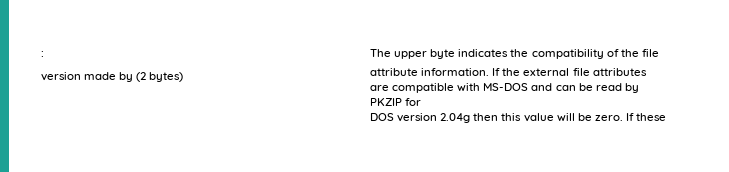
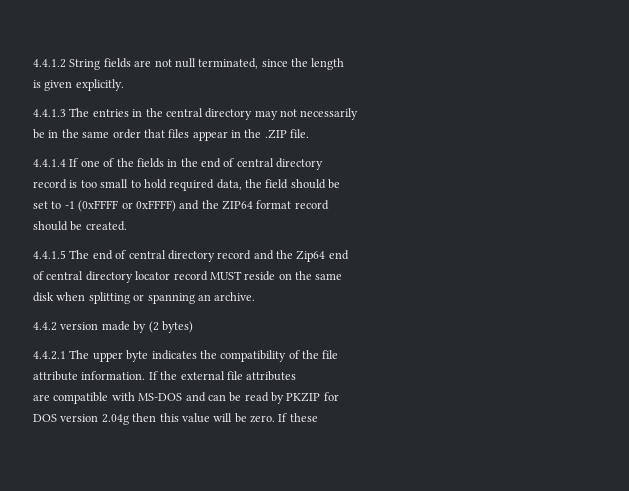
- :
- version made by (2 bytes)
+ 4.4.1.2 String fields are not null terminated, since the length
+ is given explicitly.
+ 4.4.1.3 The entries in the central directory may not necessarily
+ be in the same order that files appear in the .ZIP file.
+ 4.4.1.4 If one of the fields in the end of central directory
+ record is too small to hold required data, the field should be
+ set to -1 (0xFFFF or 0xFFFF) and the ZIP64 format record
+ should be created.
+ 4.4.1.5 The end of central directory record and the Zip64 end
+ of central directory locator record MUST reside on the same
+ disk when splitting or spanning an archive.
+ 4.4.2 version made by (2 bytes)
- The upper byte indicates the compatibility of the file
+ 4.4.2.1 The upper byte indicates the compatibility of the file

